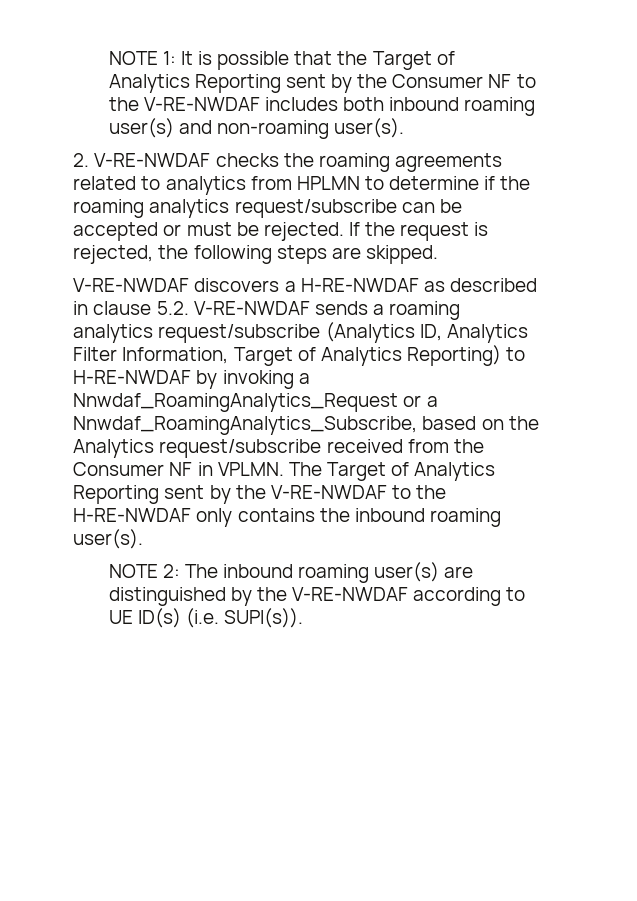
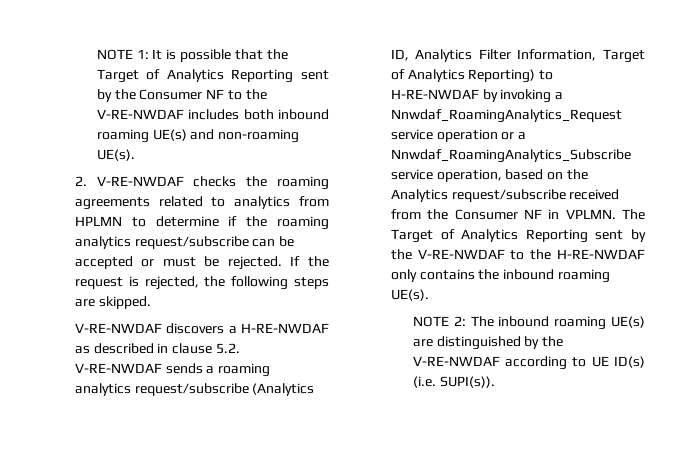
- NOTE 1: It is possible that the Target of Analytics Reporting sent by the Consumer NF to the V-RE-NWDAF includes both inbound roaming user(s) and non-roaming user(s).
+ NOTE 1: It is possible that the Target of Analytics Reporting sent by the Consumer NF to the V-RE-NWDAF includes both inbound roaming UE(s) and non-roaming UE(s).
- V-RE-NWDAF discovers a H-RE-NWDAF as described in clause 5.2. V-RE-NWDAF sends a roaming analytics request/subscribe (Analytics ID, Analytics Filter Information, Target of Analytics Reporting) to H-RE-NWDAF by invoking a Nnwdaf_RoamingAnalytics_Request or a Nnwdaf_RoamingAnalytics_Subscribe, based on the Analytics request/subscribe received from the Consumer NF in VPLMN.
+ V-RE-NWDAF discovers a H-RE-NWDAF as described in clause 5.2. V-RE-NWDAF sends a roaming analytics request/subscribe (Analytics ID, Analytics Filter Information, Target of Analytics Reporting) to H-RE-NWDAF by invoking a Nnwdaf_RoamingAnalytics_Request service operation or a Nnwdaf_RoamingAnalytics_Subscribe service operation, based on the Analytics request/subscribe received from the Consumer NF in VPLMN.
- The Target of Analytics Reporting sent by the V-RE-NWDAF to the H-RE-NWDAF only contains the inbound roaming user(s).
+ The Target of Analytics Reporting sent by the V-RE-NWDAF to the H-RE-NWDAF only contains the inbound roaming UE(s).
- NOTE 2: The inbound roaming user(s) are distinguished by the V-RE-NWDAF according to UE ID(s) (i.e. SUPI(s)).
+ NOTE 2: The inbound roaming UE(s) are distinguished by the V-RE-NWDAF according to UE ID(s) (i.e. SUPI(s)).

